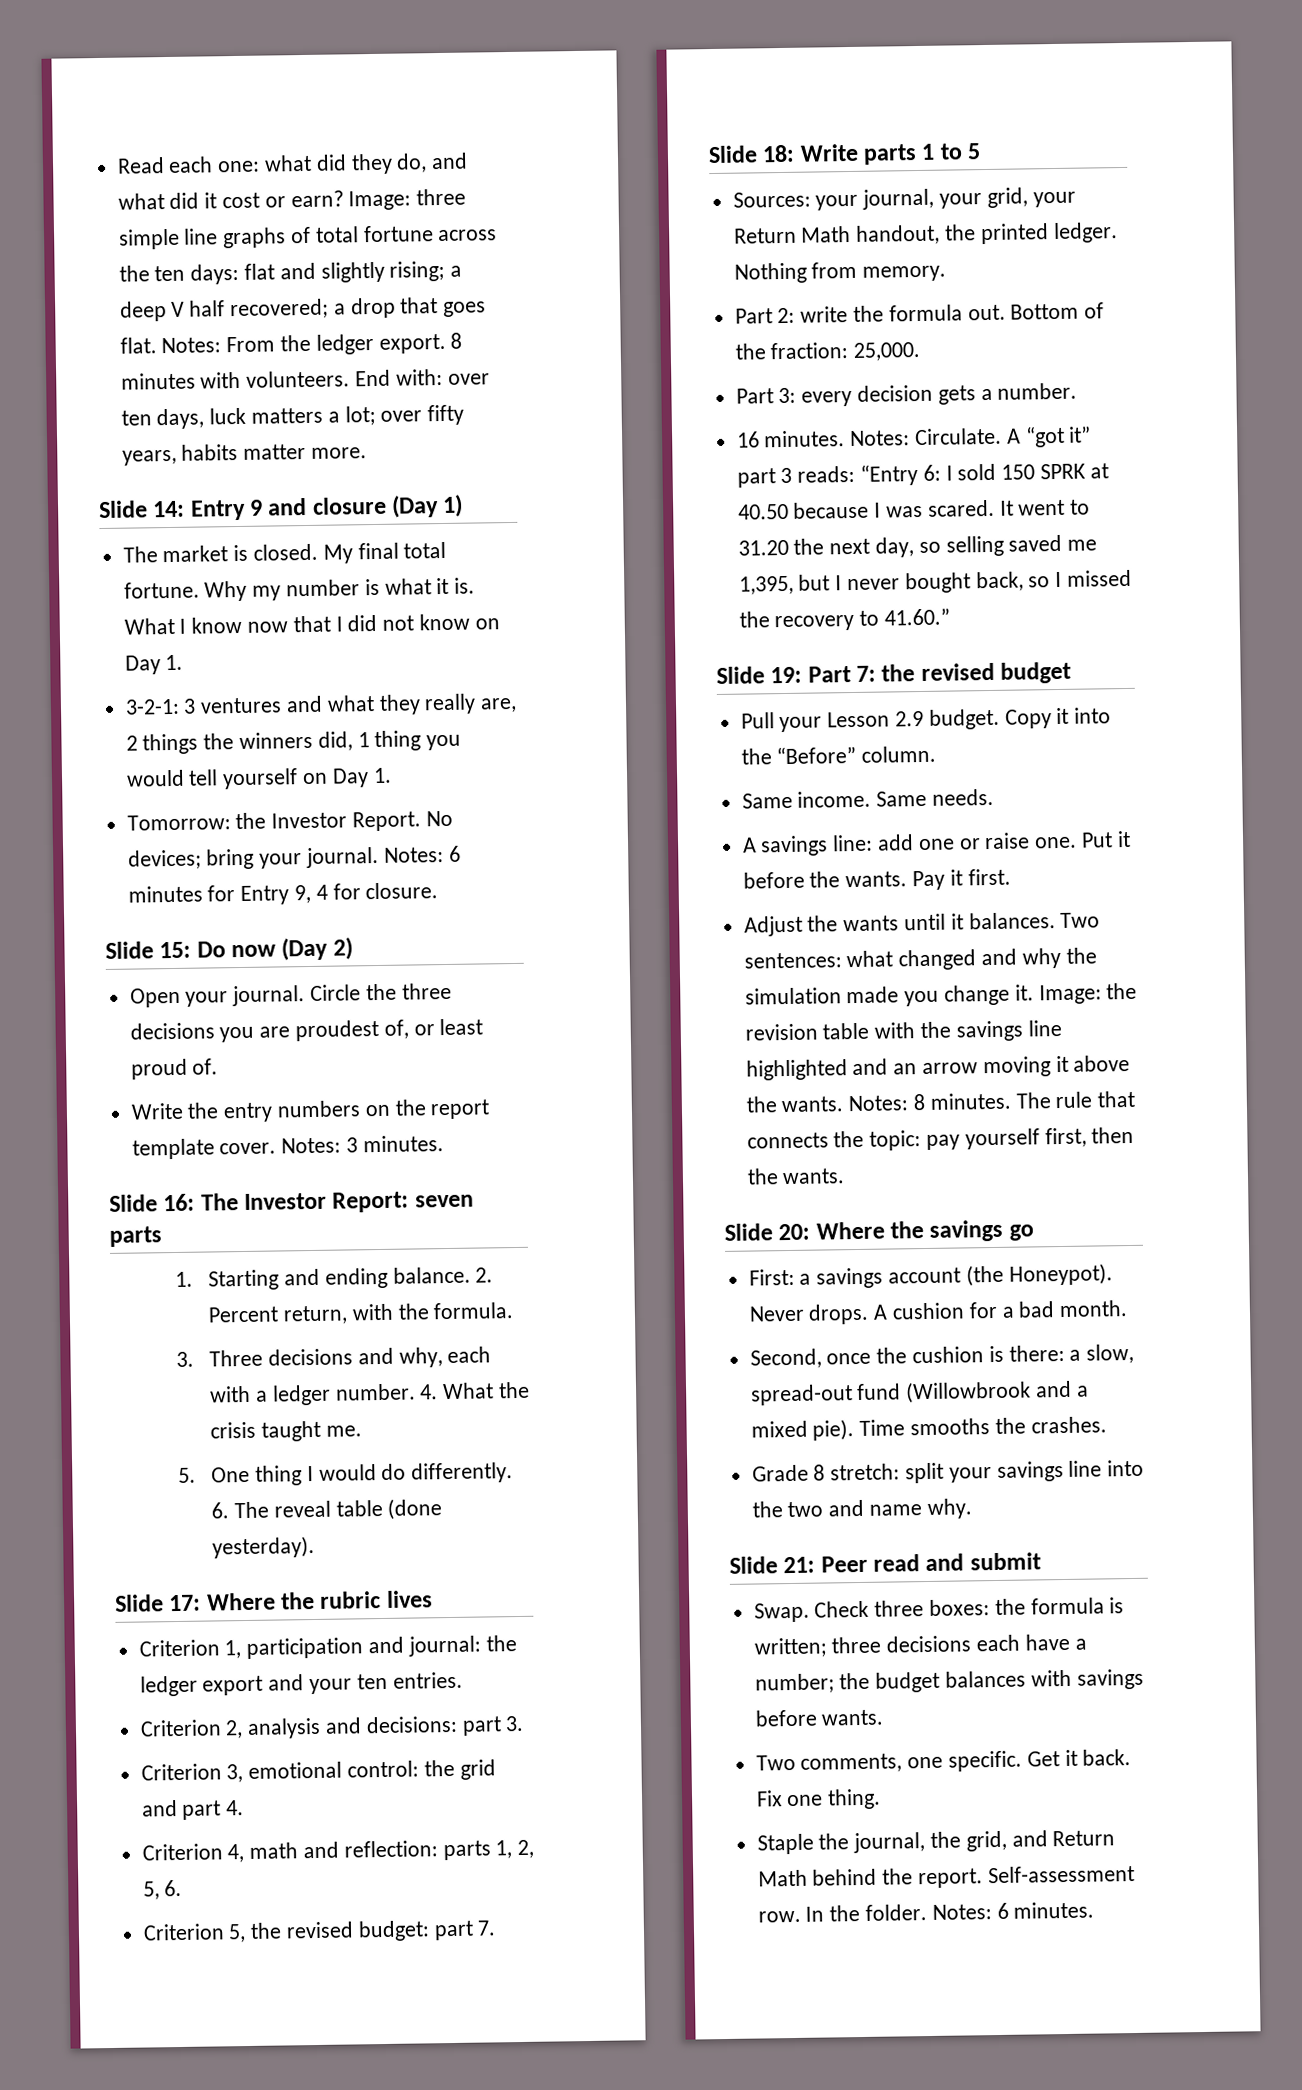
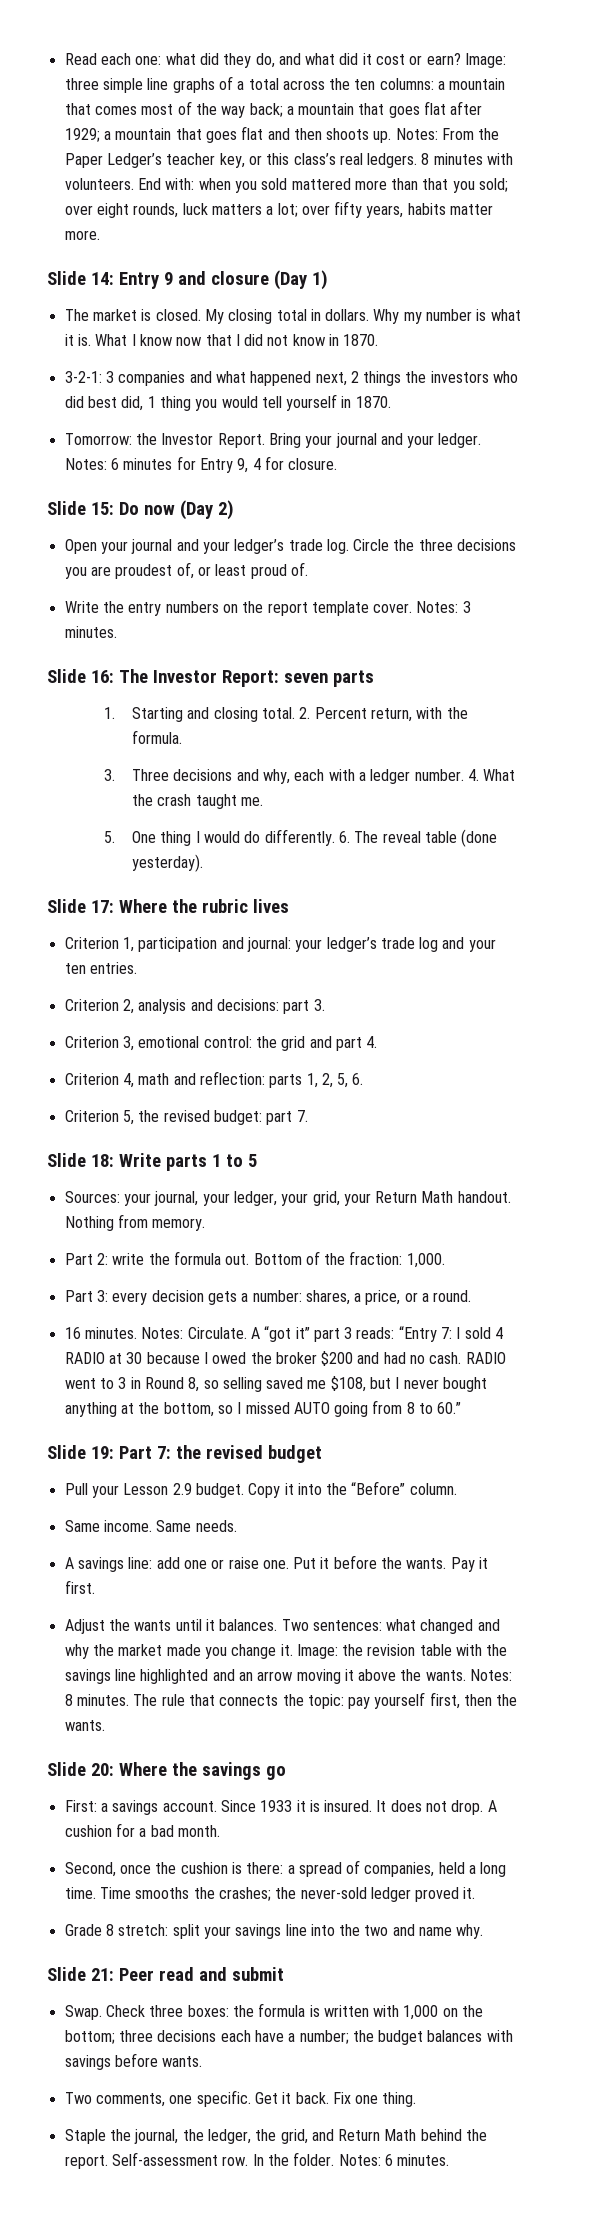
- Image: three simple line graphs of total fortune across the ten days: flat and slightly rising; a deep V half recovered; a drop that goes flat. Notes: From the ledger export.
+ Image: three simple line graphs of a total across the ten columns: a mountain that comes most of the way back; a mountain that goes flat after 1929; a mountain that goes flat and then shoots up. Notes: From the Paper Ledger’s teacher key, or this class’s real ledgers.
- End with: over ten days, luck matters a lot; over fifty years, habits matter more.
+ End with: when you sold mattered more than that you sold; over eight rounds, luck matters a lot; over fifty years, habits matter more.
- My final total fortune.
+ My closing total in dollars.
- What I know now that I did not know on Day 1.
+ What I know now that I did not know in 1870.
- 3-2-1: 3 ventures and what they really are, 2 things the winners did, 1 thing you would tell yourself on Day 1.
+ 3-2-1: 3 companies and what happened next, 2 things the investors who did best did, 1 thing you would tell yourself in 1870.
- No devices; bring your journal.
+ Bring your journal and your ledger.
- Open your journal.
+ Open your journal and your ledger’s trade log.
- 1. Starting and ending balance.
+ 1. Starting and closing total.
- 4. What the crisis taught me.
+ 4. What the crash taught me.
- Criterion 1, participation and journal: the ledger export and your ten entries.
+ Criterion 1, participation and journal: your ledger’s trade log and your ten entries.
- Sources: your journal, your grid, your Return Math handout, the printed ledger.
+ Sources: your journal, your ledger, your grid, your Return Math handout.
- Bottom of the fraction: 25,000.
+ Bottom of the fraction: 1,000.
- Part 3: every decision gets a number.
+ Part 3: every decision gets a number: shares, a price, or a round.
- A “got it” part 3 reads: “Entry 6: I sold 150 SPRK at 40.50 because I was scared. It went to 31.20 the next day, so selling saved me 1,395, but I never bought back, so I missed the recovery to 41.60.”
+ A “got it” part 3 reads: “Entry 7: I sold 4 RADIO at 30 because I owed the broker $200 and had no cash. RADIO went to 3 in Round 8, so selling saved me $108, but I never bought anything at the bottom, so I missed AUTO going from 8 to 60.”
- Two sentences: what changed and why the simulation made you change it.
+ Two sentences: what changed and why the market made you change it.
- First: a savings account (the Honeypot). Never drops.
+ First: a savings account. Since 1933 it is insured. It does not drop.
- Second, once the cushion is there: a slow, spread-out fund (Willowbrook and a mixed pie). Time smooths the crashes.
+ Second, once the cushion is there: a spread of companies, held a long time. Time smooths the crashes; the never-sold ledger proved it.
- Check three boxes: the formula is written; three decisions each have a number; the budget balances with savings before wants.
+ Check three boxes: the formula is written with 1,000 on the bottom; three decisions each have a number; the budget balances with savings before wants.
- Staple the journal, the grid, and Return Math behind the report.
+ Staple the journal, the ledger, the grid, and Return Math behind the report.

